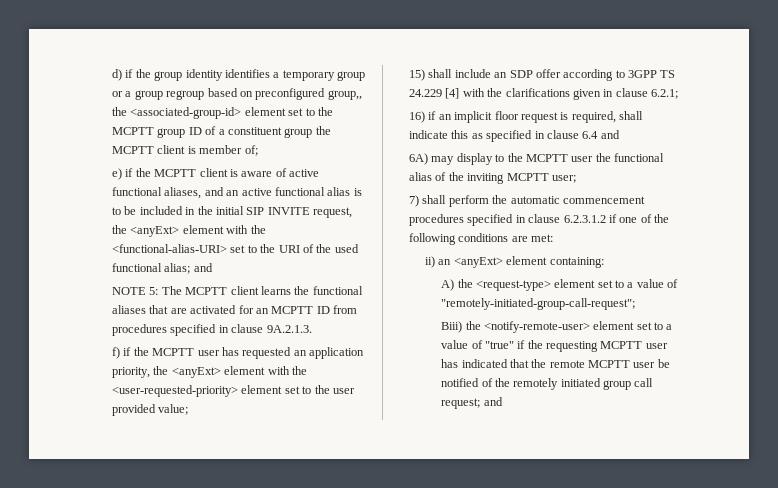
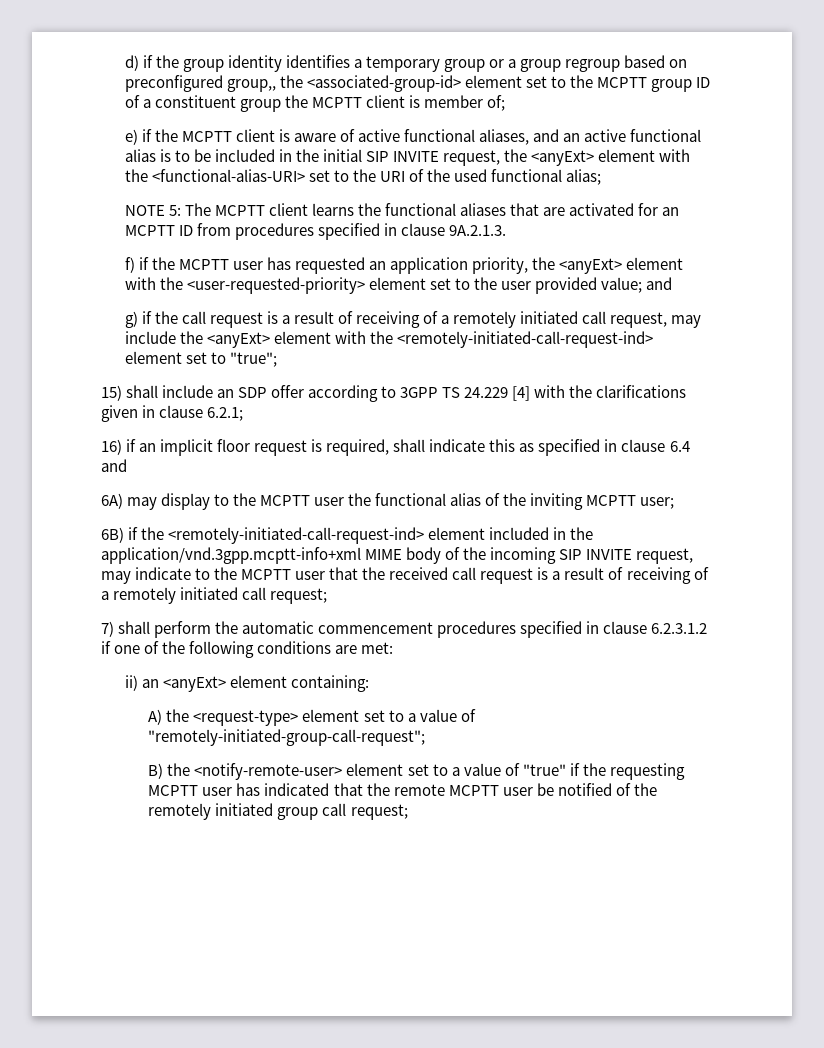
- e) if the MCPTT client is aware of active functional aliases, and an active functional alias is to be included in the initial SIP INVITE request, the <anyExt> element with the <functional-alias-URI> set to the URI of the used functional alias; and
+ e) if the MCPTT client is aware of active functional aliases, and an active functional alias is to be included in the initial SIP INVITE request, the <anyExt> element with the <functional-alias-URI> set to the URI of the used functional alias;
- f) if the MCPTT user has requested an application priority, the <anyExt> element with the <user-requested-priority> element set to the user provided value;
+ f) if the MCPTT user has requested an application priority, the <anyExt> element with the <user-requested-priority> element set to the user provided value; and
+ g) if the call request is a result of receiving of a remotely initiated call request, may include the <anyExt> element with the <remotely-initiated-call-request-ind> element set to "true";
+ 6B) if the <remotely-initiated-call-request-ind> element included in the application/vnd.3gpp.mcptt-info+xml MIME body of the incoming SIP INVITE request, may indicate to the MCPTT user that the received call request is a result of receiving of a remotely initiated call request;
- Biii) the <notify-remote-user> element set to a value of "true" if the requesting MCPTT user has indicated that the remote MCPTT user be notified of the remotely initiated group call request; and
+ B) the <notify-remote-user> element set to a value of "true" if the requesting MCPTT user has indicated that the remote MCPTT user be notified of the remotely initiated group call request;

